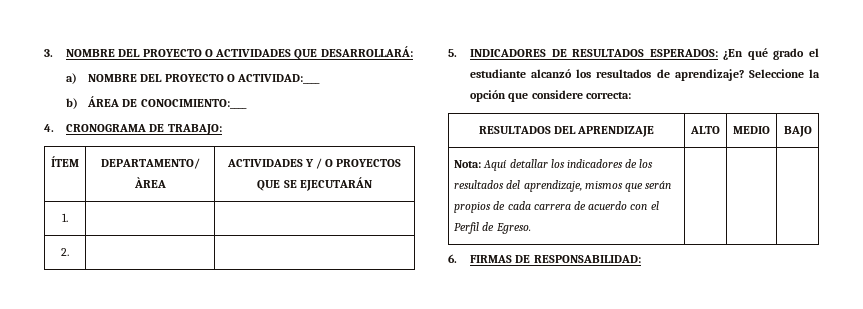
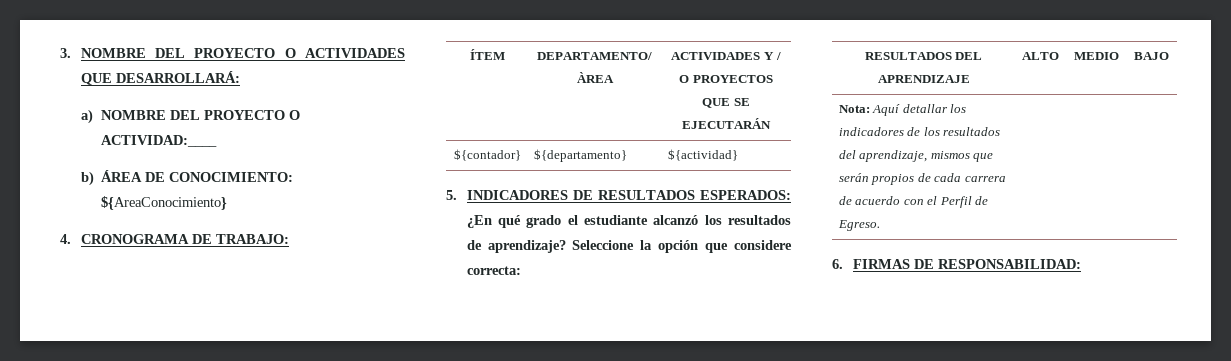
- b) ÁREA DE CONOCIMIENTO:____
+ b) ÁREA DE CONOCIMIENTO: ${AreaConocimiento}
- 1. | |
- 2. | |
+ ${contador} | ${departamento} | ${actividad}

